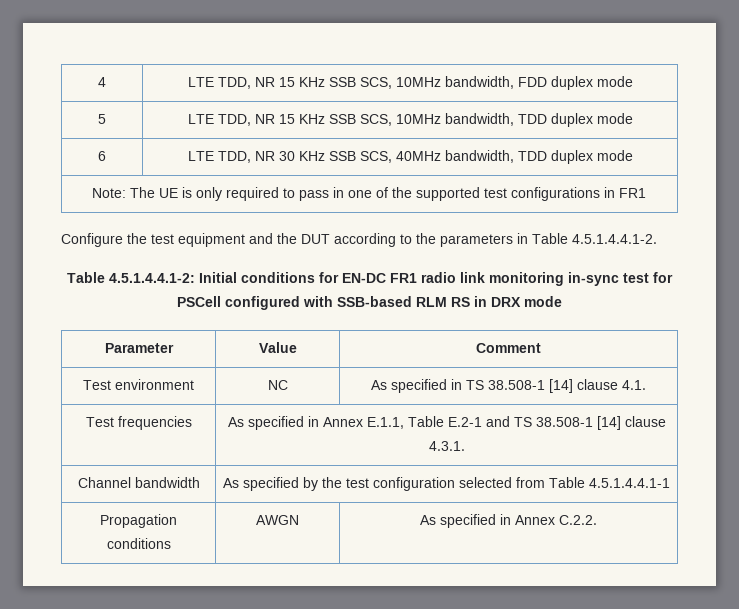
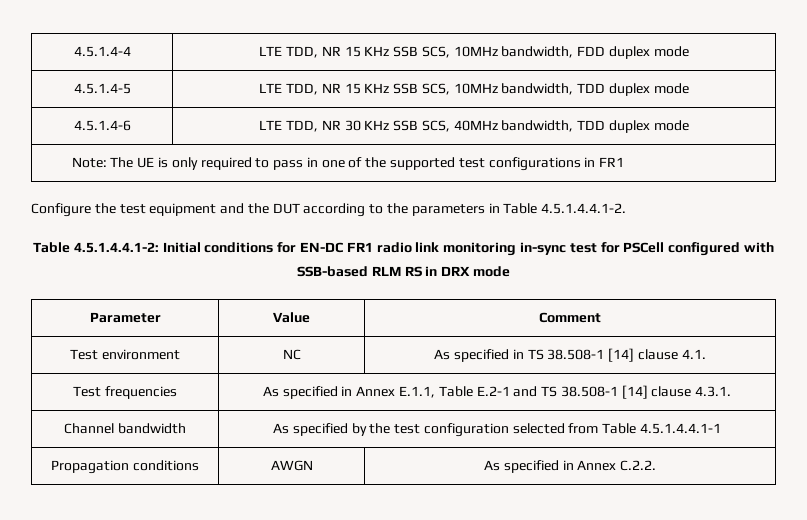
- 4 | LTE TDD, NR 15 KHz SSB SCS, 10MHz bandwidth, FDD duplex mode
+ 4.5.1.4-4 | LTE TDD, NR 15 KHz SSB SCS, 10MHz bandwidth, FDD duplex mode
- 5 | LTE TDD, NR 15 KHz SSB SCS, 10MHz bandwidth, TDD duplex mode
+ 4.5.1.4-5 | LTE TDD, NR 15 KHz SSB SCS, 10MHz bandwidth, TDD duplex mode
- 6 | LTE TDD, NR 30 KHz SSB SCS, 40MHz bandwidth, TDD duplex mode
+ 4.5.1.4-6 | LTE TDD, NR 30 KHz SSB SCS, 40MHz bandwidth, TDD duplex mode

